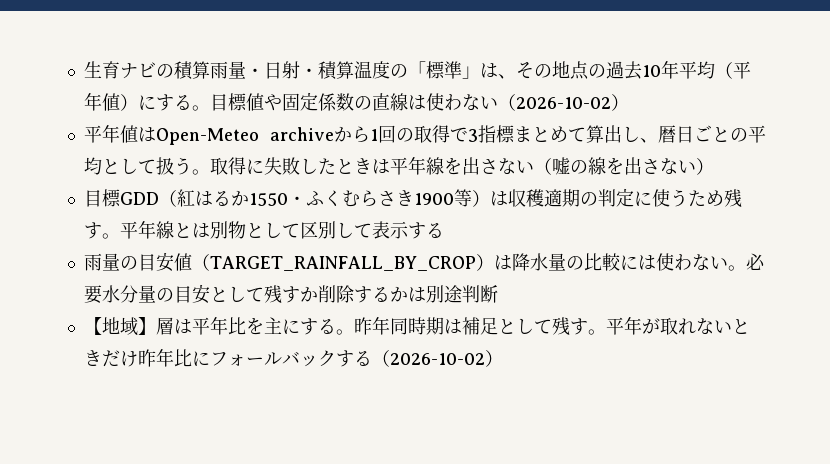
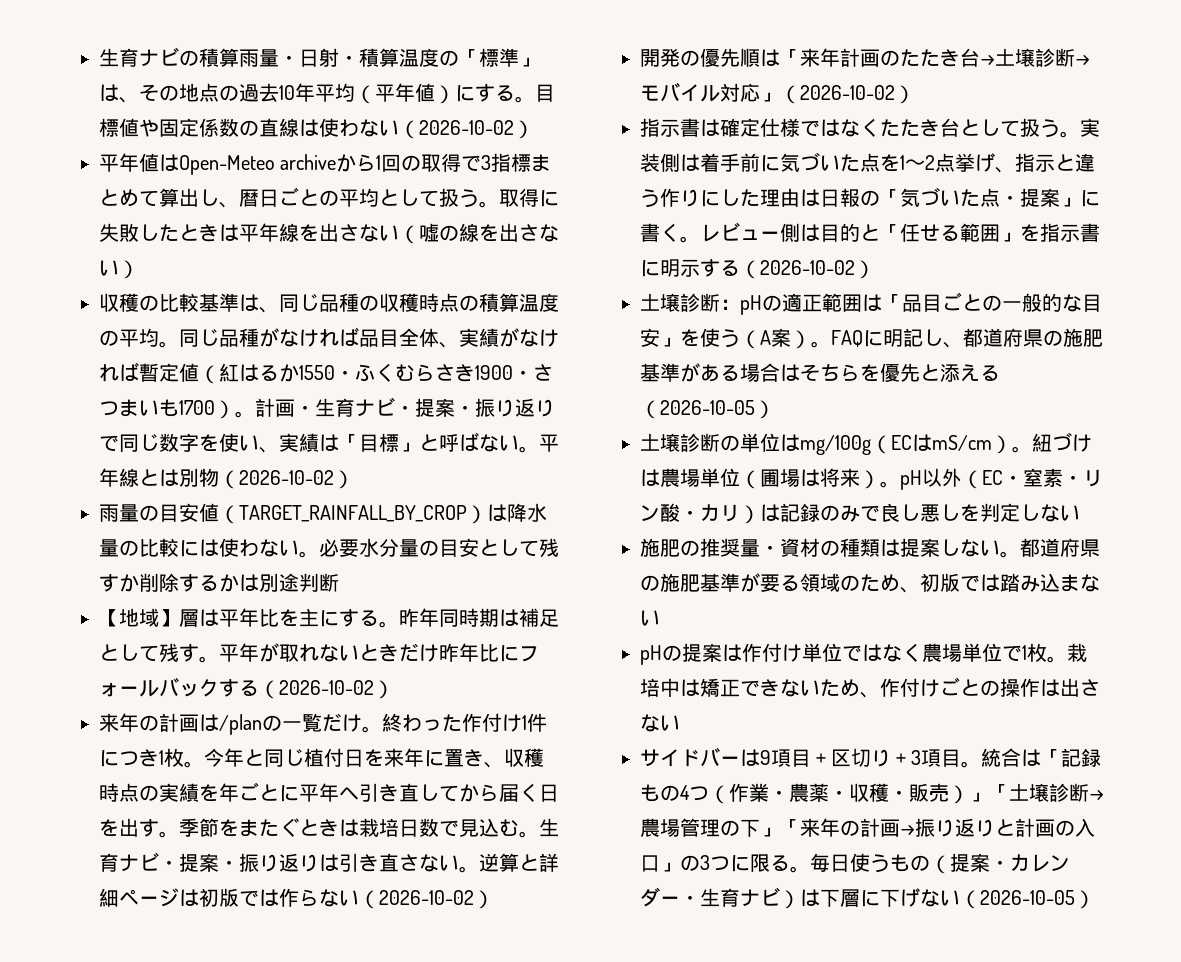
- 目標GDD（紅はるか1550・ふくむらさき1900等）は収穫適期の判定に使うため残す。平年線とは別物として区別して表示する
+ 収穫の比較基準は、同じ品種の収穫時点の積算温度の平均。同じ品種がなければ品目全体、実績がなければ暫定値（紅はるか1550・ふくむらさき1900・さつまいも1700）。計画・生育ナビ・提案・振り返りで同じ数字を使い、実績は「目標」と呼ばない。平年線とは別物（2026-10-02）
+ 来年の計画は/planの一覧だけ。終わった作付け1件につき1枚。今年と同じ植付日を来年に置き、収穫時点の実績を年ごとに平年へ引き直してから届く日を出す。季節をまたぐときは栽培日数で見込む。生育ナビ・提案・振り返りは引き直さない。逆算と詳細ページは初版では作らない（2026-10-02）
+ 開発の優先順は「来年計画のたたき台→土壌診断→モバイル対応」（2026-10-02）
+ 指示書は確定仕様ではなくたたき台として扱う。実装側は着手前に気づいた点を1〜2点挙げ、指示と違う作りにした理由は日報の「気づいた点・提案」に書く。レビュー側は目的と「任せる範囲」を指示書に明示する（2026-10-02）
+ 土壌診断：pHの適正範囲は「品目ごとの一般的な目安」を使う（A案）。FAQに明記し、都道府県の施肥基準がある場合はそちらを優先と添える（2026-10-05）
+ 土壌診断の単位はmg/100g（ECはmS/cm）。紐づけは農場単位（圃場は将来）。pH以外（EC・窒素・リン酸・カリ）は記録のみで良し悪しを判定しない
+ 施肥の推奨量・資材の種類は提案しない。都道府県の施肥基準が要る領域のため、初版では踏み込まない
+ pHの提案は作付け単位ではなく農場単位で1枚。栽培中は矯正できないため、作付けごとの操作は出さない
+ サイドバーは9項目＋区切り＋3項目。統合は「記録もの4つ（作業・農薬・収穫・販売）」「土壌診断→農場管理の下」「来年の計画→振り返りと計画の入口」の3つに限る。毎日使うもの（提案・カレンダー・生育ナビ）は下層に下げない（2026-10-05）

